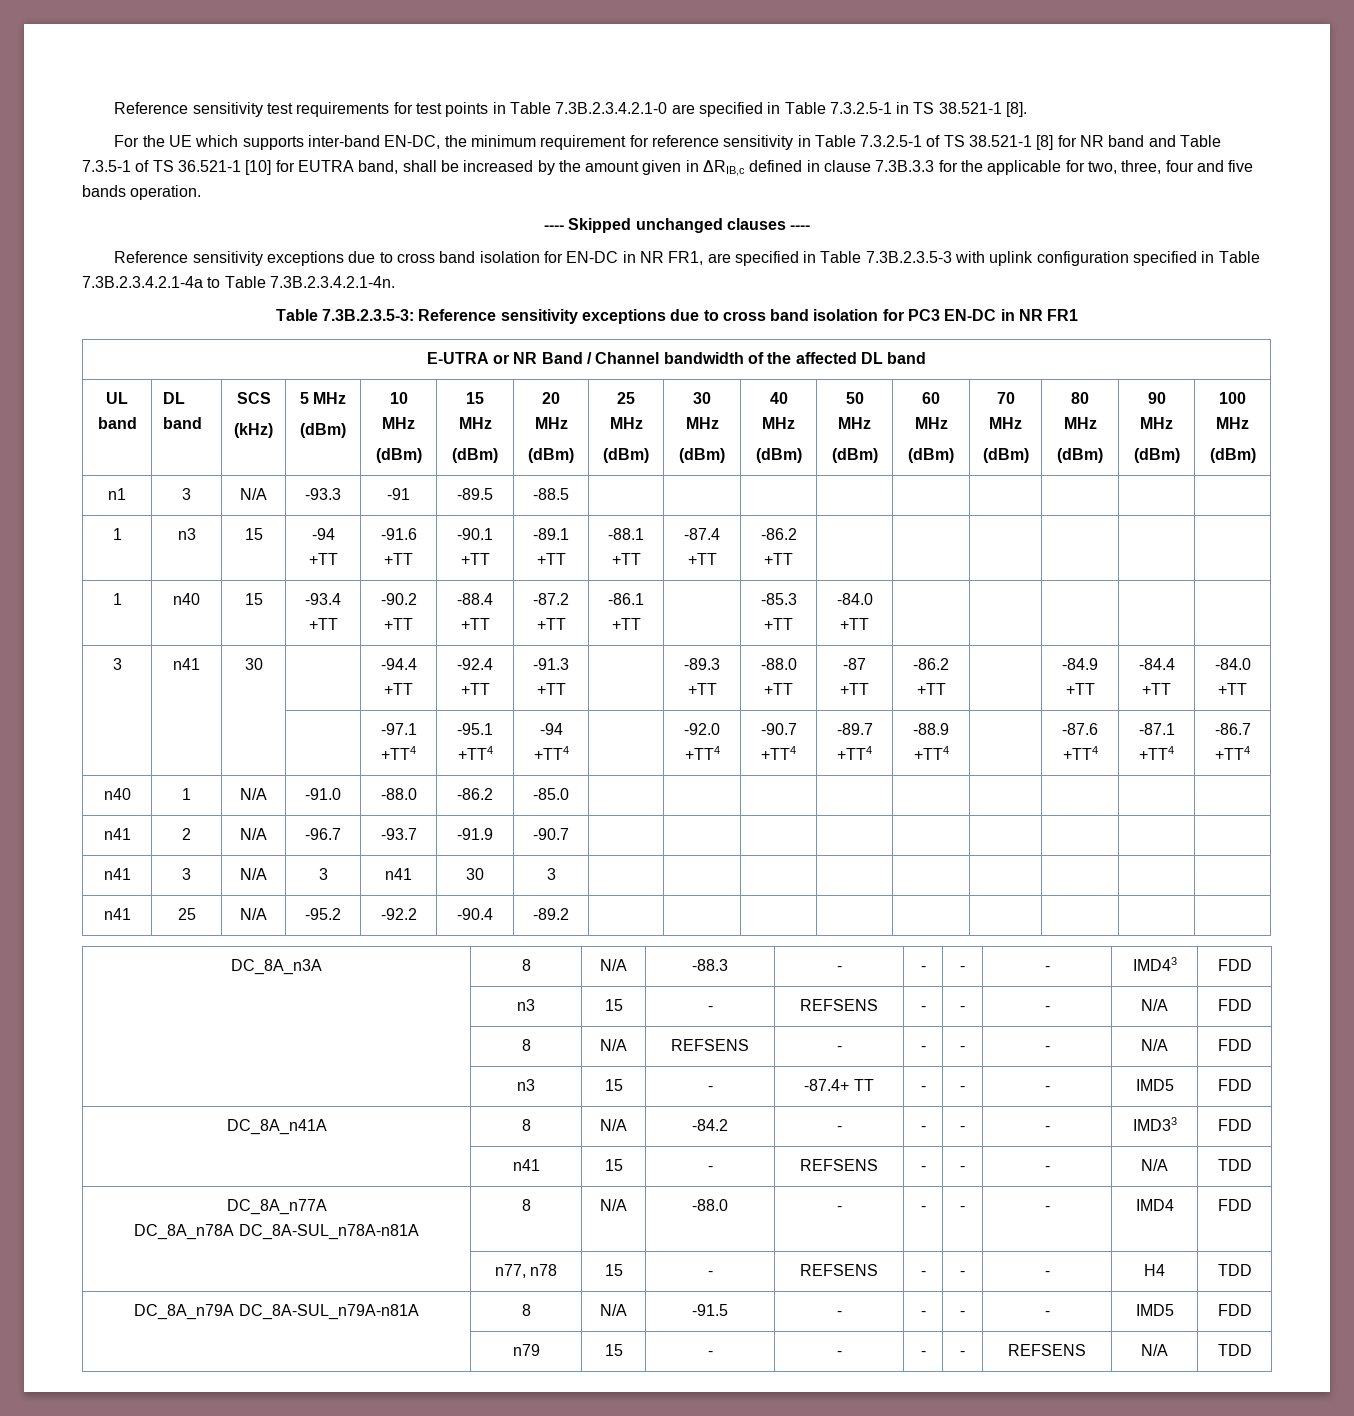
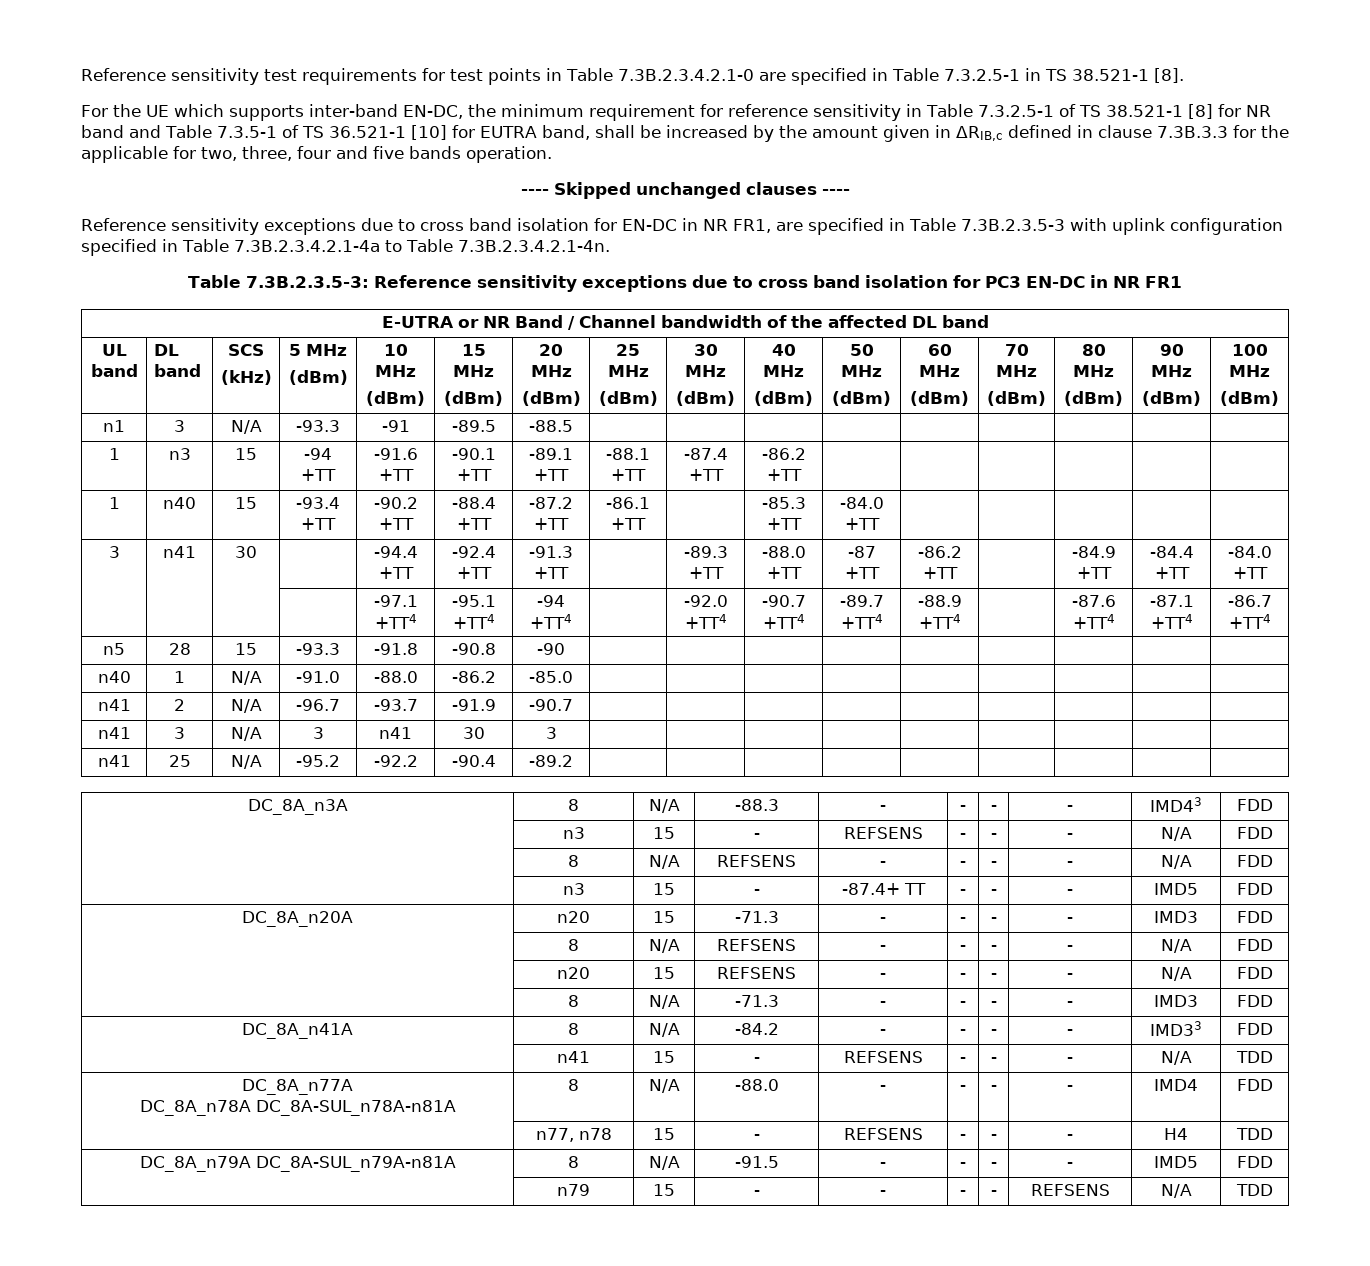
+ n5 | 28 | 15 | -93.3 | -91.8 | -90.8 | -90 | | | | | | | | |
+ DC_8A_n20A | n20 | 15 | -71.3 | - | - | - | - | IMD3 | FDD
+ | 8 | N/A | REFSENS | - | - | - | - | N/A | FDD
+ | n20 | 15 | REFSENS | - | - | - | - | N/A | FDD
+ | 8 | N/A | -71.3 | - | - | - | - | IMD3 | FDD

